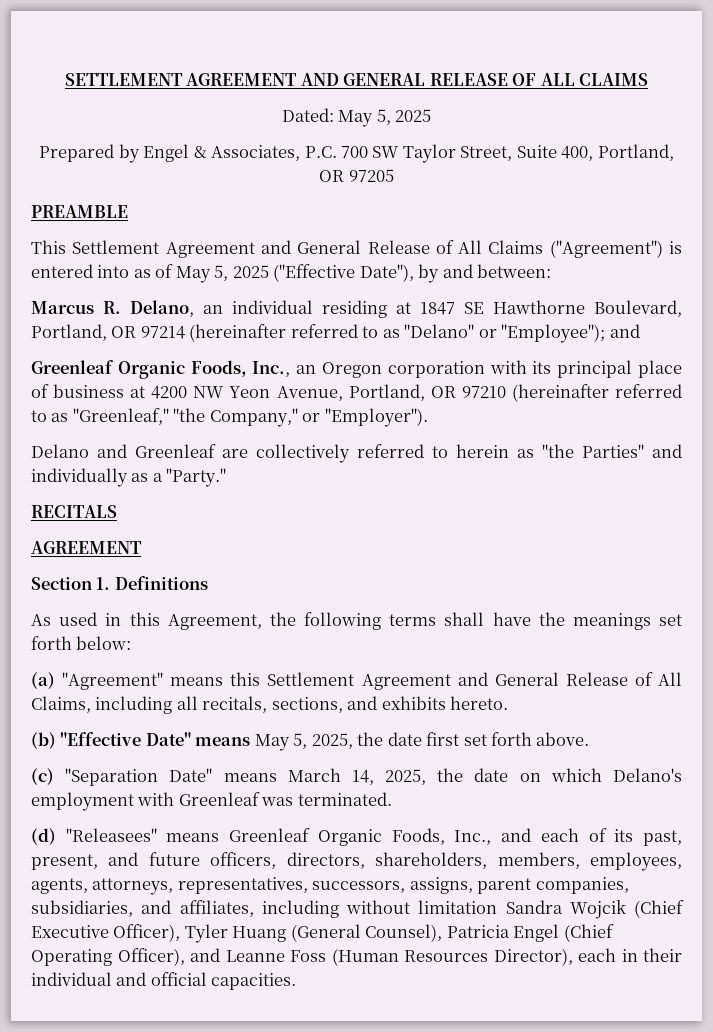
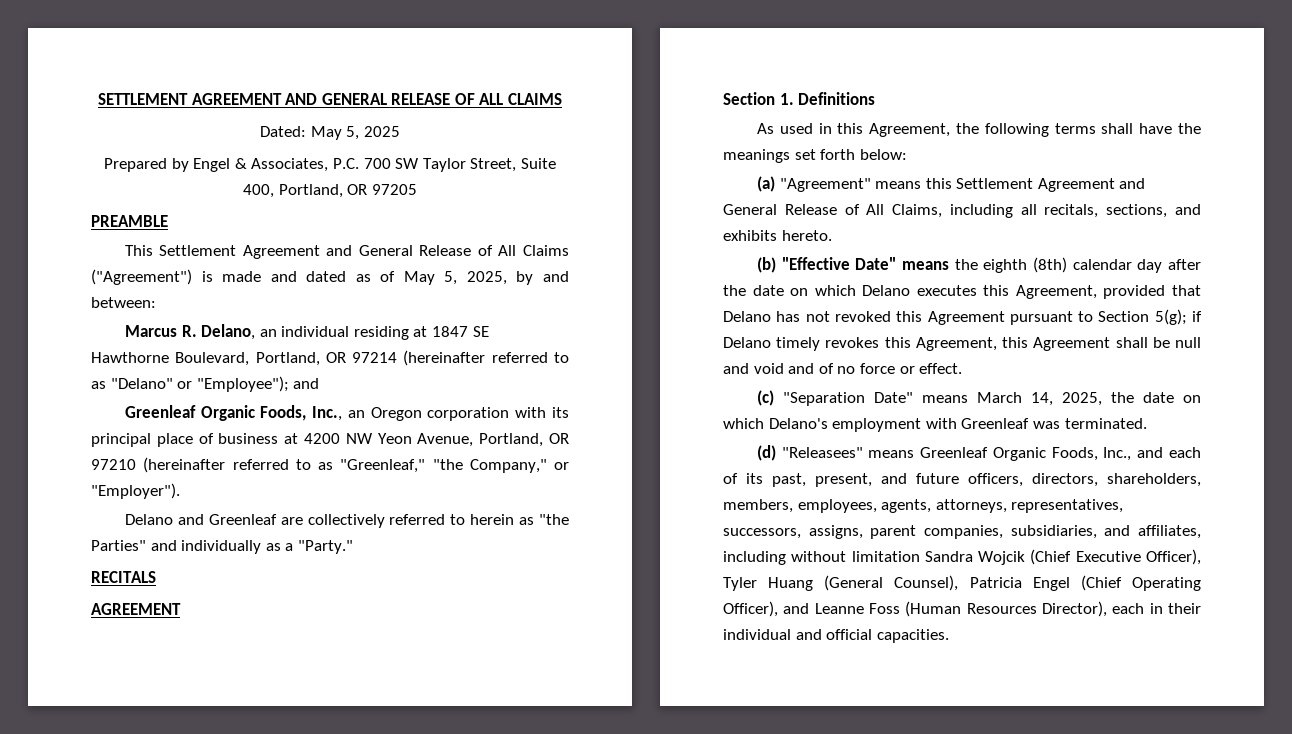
- This Settlement Agreement and General Release of All Claims ("Agreement") is entered into as of May 5, 2025 ("Effective Date"), by and between:
+ This Settlement Agreement and General Release of All Claims ("Agreement") is made and dated as of May 5, 2025, by and between:
- (b) "Effective Date" means May 5, 2025, the date first set forth above.
+ (b) "Effective Date" means the eighth (8th) calendar day after the date on which Delano executes this Agreement, provided that Delano has not revoked this Agreement pursuant to Section 5(g); if Delano timely revokes this Agreement, this Agreement shall be null and void and of no force or effect.

